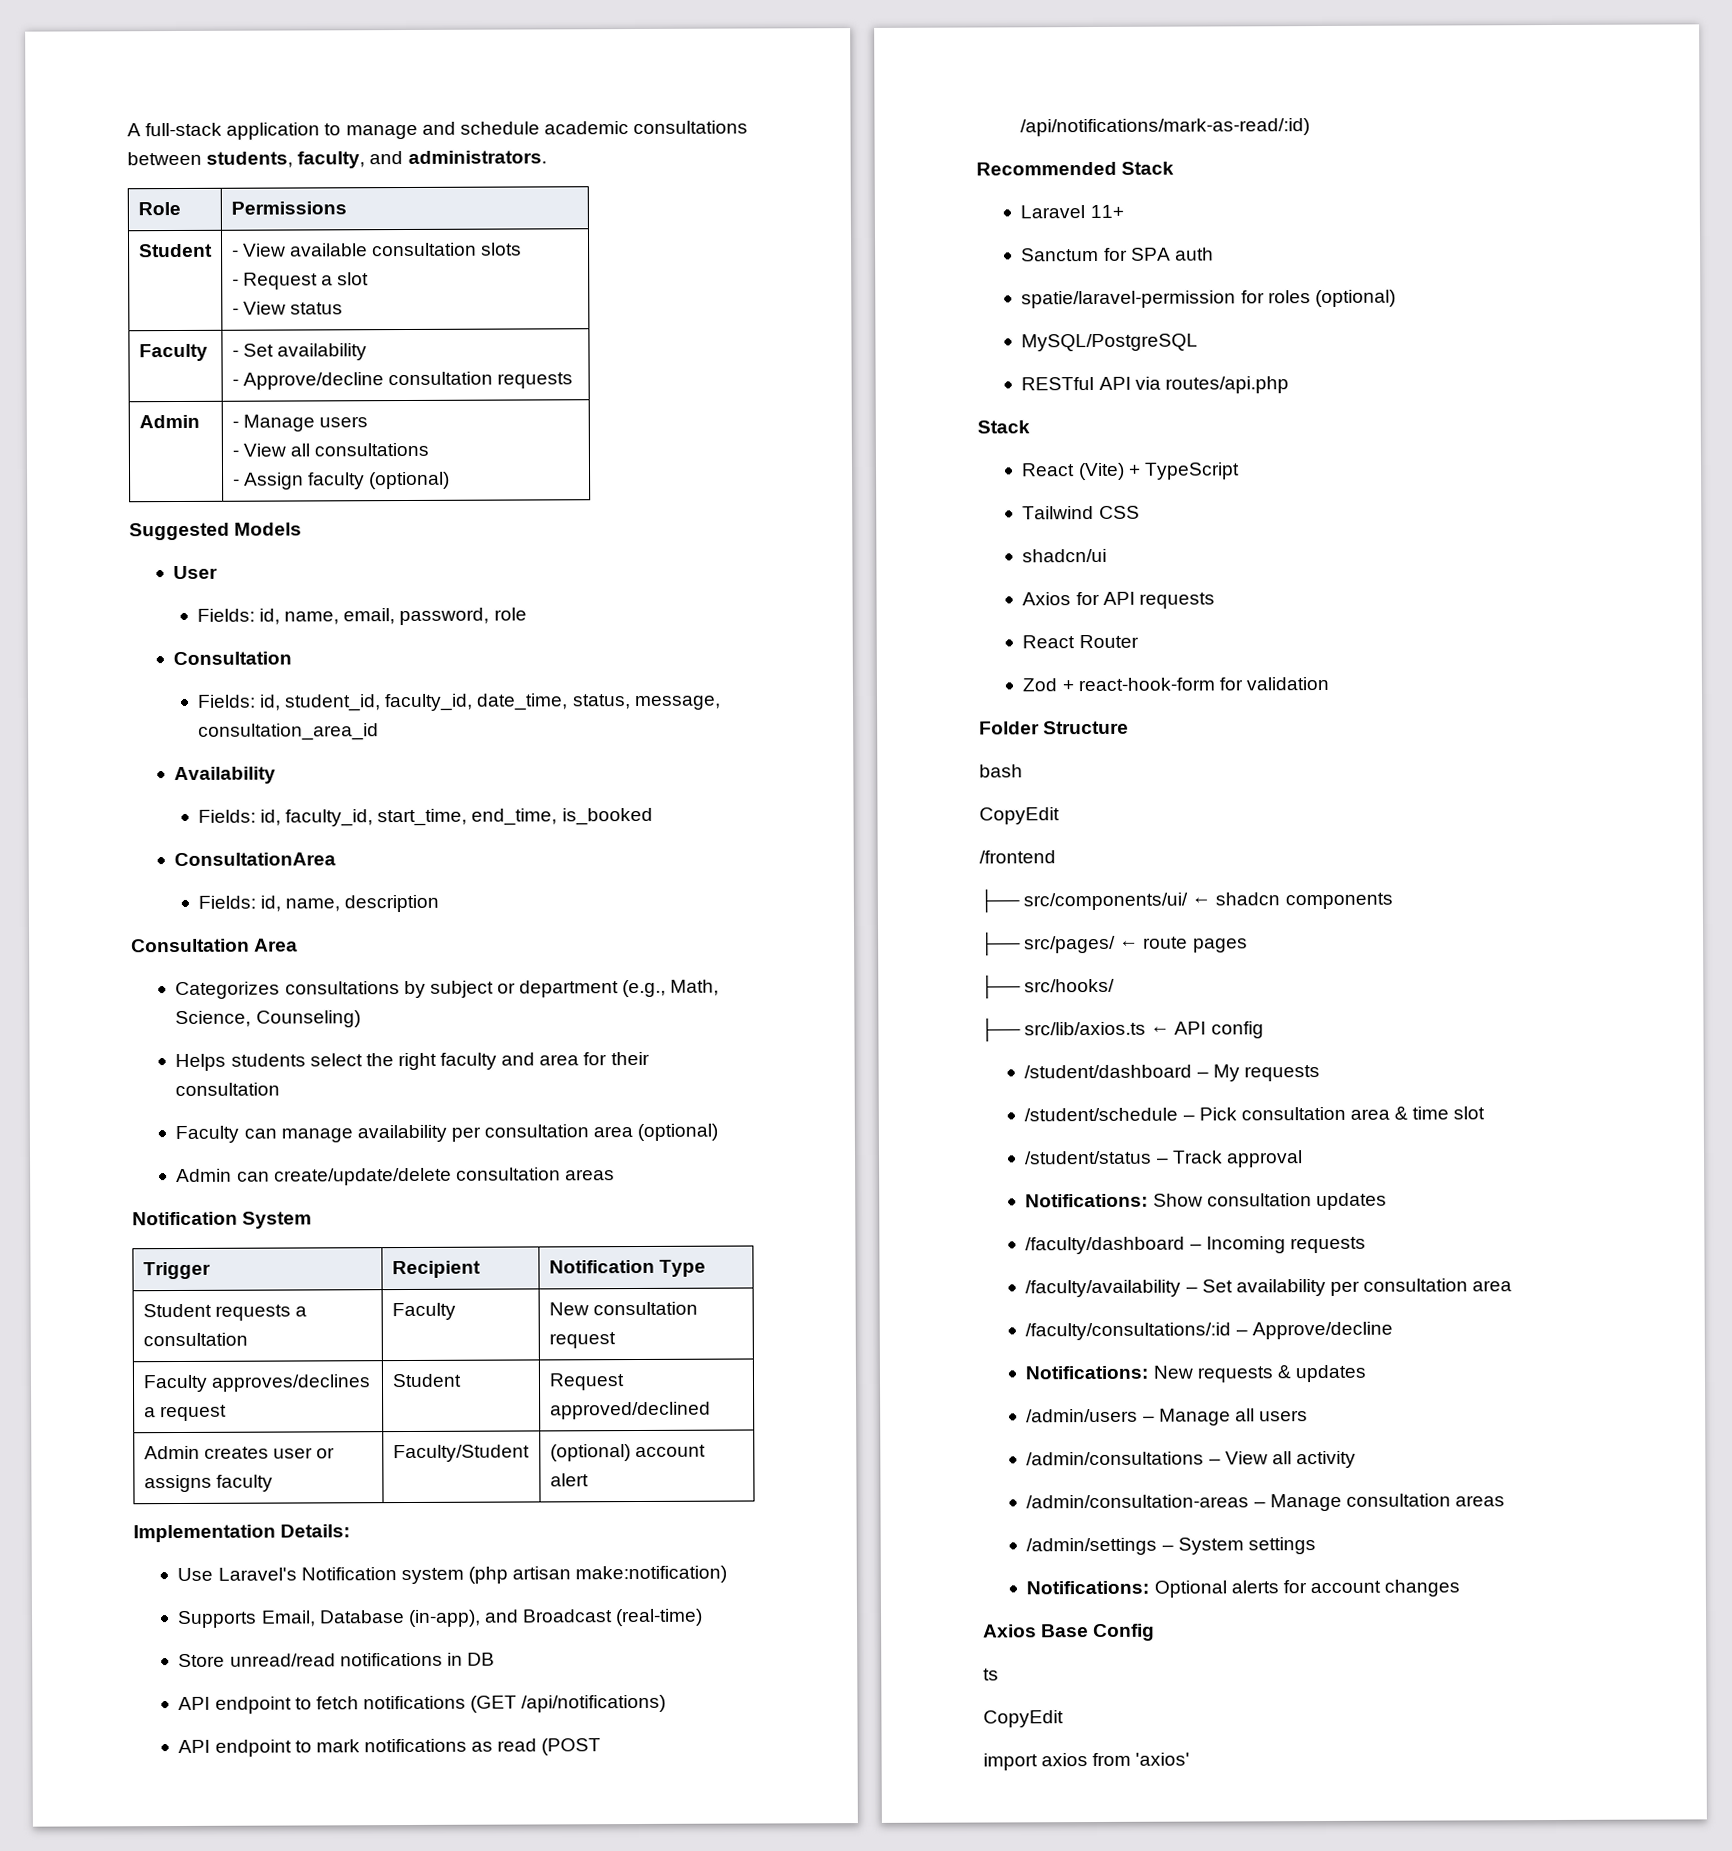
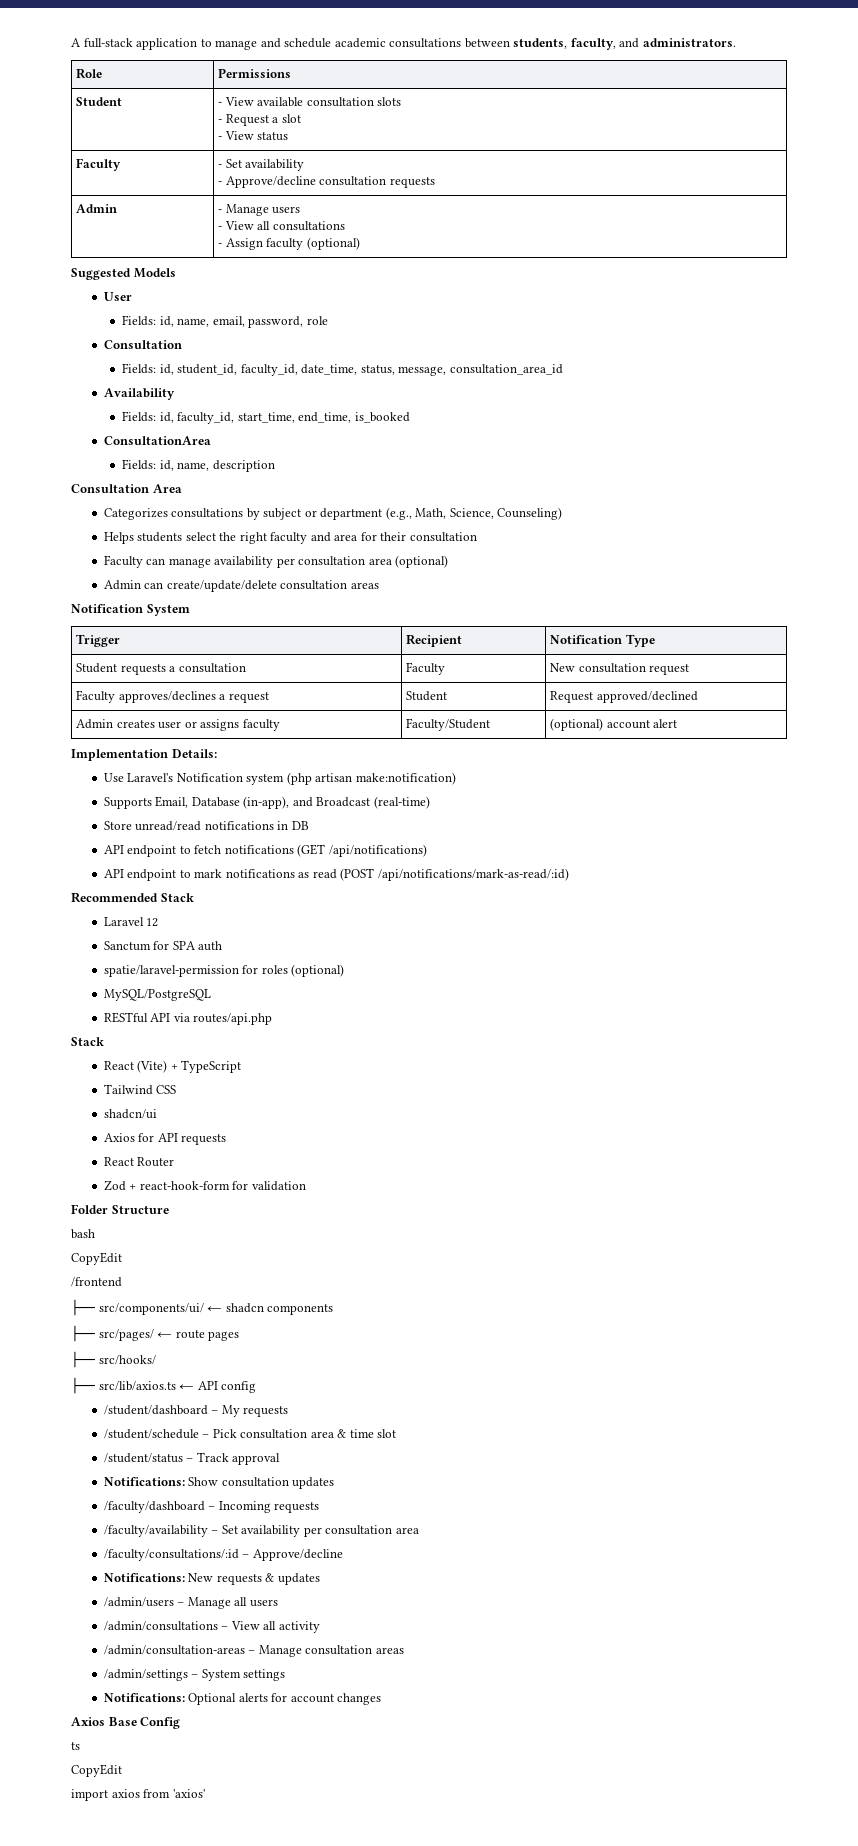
- Laravel 11+
+ Laravel 12

